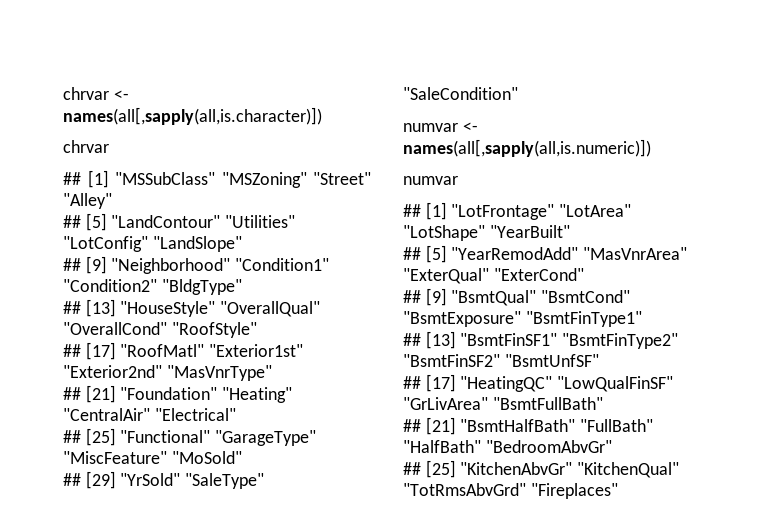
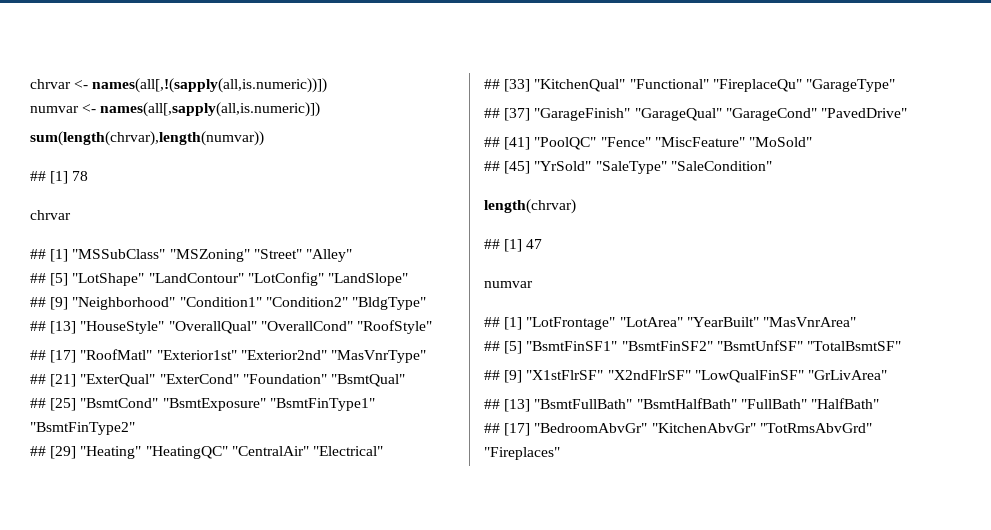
- chrvar <- names(all[,sapply(all,is.character)])
+ chrvar <- names(all[,!(sapply(all,is.numeric))])
+ numvar <- names(all[,sapply(all,is.numeric)])
+ sum(length(chrvar),length(numvar))
+ ## [1] 78
- ## [5] "LandContour" "Utilities" "LotConfig" "LandSlope"
+ ## [5] "LotShape" "LandContour" "LotConfig" "LandSlope"
- ## [21] "Foundation" "Heating" "CentralAir" "Electrical"
- ## [25] "Functional" "GarageType" "MiscFeature" "MoSold"
+ ## [21] "ExterQual" "ExterCond" "Foundation" "BsmtQual"
+ ## [25] "BsmtCond" "BsmtExposure" "BsmtFinType1" "BsmtFinType2"
+ ## [29] "Heating" "HeatingQC" "CentralAir" "Electrical"
+ ## [33] "KitchenQual" "Functional" "FireplaceQu" "GarageType"
+ ## [37] "GarageFinish" "GarageQual" "GarageCond" "PavedDrive"
+ ## [41] "PoolQC" "Fence" "MiscFeature" "MoSold"
- ## [29] "YrSold" "SaleType" "SaleCondition"
+ ## [45] "YrSold" "SaleType" "SaleCondition"
- numvar <- names(all[,sapply(all,is.numeric)])
+ length(chrvar)
+ ## [1] 47
- ## [1] "LotFrontage" "LotArea" "LotShape" "YearBuilt"
- ## [5] "YearRemodAdd" "MasVnrArea" "ExterQual" "ExterCond"
- ## [9] "BsmtQual" "BsmtCond" "BsmtExposure" "BsmtFinType1"
- ## [13] "BsmtFinSF1" "BsmtFinType2" "BsmtFinSF2" "BsmtUnfSF"
- ## [17] "HeatingQC" "LowQualFinSF" "GrLivArea" "BsmtFullBath"
- ## [21] "BsmtHalfBath" "FullBath" "HalfBath" "BedroomAbvGr"
- ## [25] "KitchenAbvGr" "KitchenQual" "TotRmsAbvGrd" "Fireplaces"
+ ## [1] "LotFrontage" "LotArea" "YearBuilt" "MasVnrArea"
+ ## [5] "BsmtFinSF1" "BsmtFinSF2" "BsmtUnfSF" "TotalBsmtSF"
+ ## [9] "X1stFlrSF" "X2ndFlrSF" "LowQualFinSF" "GrLivArea"
+ ## [13] "BsmtFullBath" "BsmtHalfBath" "FullBath" "HalfBath"
+ ## [17] "BedroomAbvGr" "KitchenAbvGr" "TotRmsAbvGrd" "Fireplaces"

